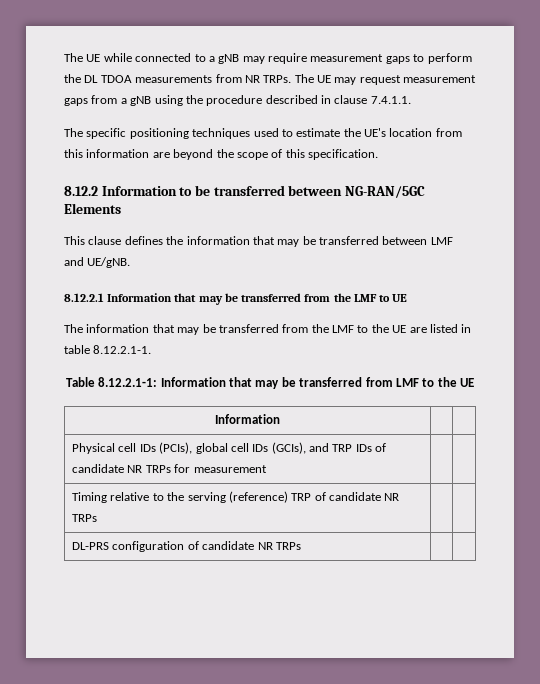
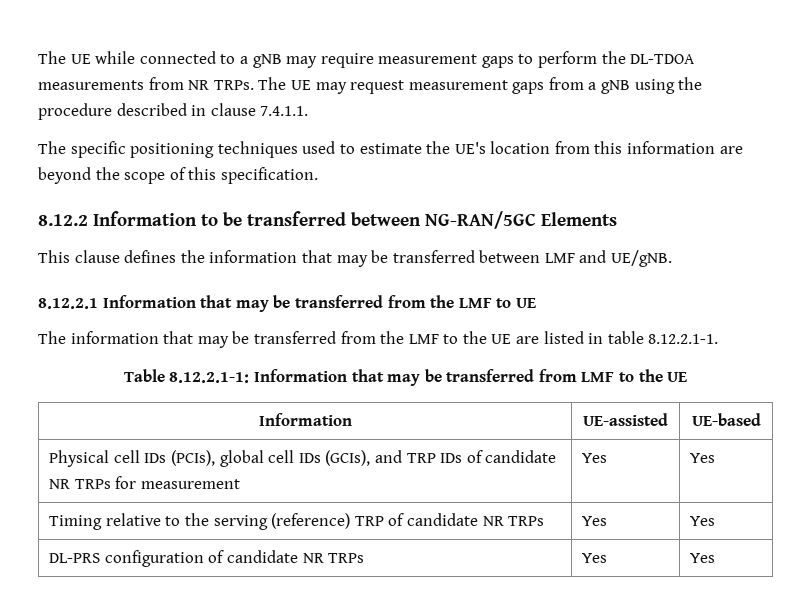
- The UE while connected to a gNB may require measurement gaps to perform the DL TDOA measurements from NR TRPs.
+ The UE while connected to a gNB may require measurement gaps to perform the DL-TDOA measurements from NR TRPs.
- Information | |
+ Information | UE-assisted | UE-based
- Physical cell IDs (PCIs), global cell IDs (GCIs), and TRP IDs of candidate NR TRPs for measurement | |
+ Physical cell IDs (PCIs), global cell IDs (GCIs), and TRP IDs of candidate NR TRPs for measurement | Yes | Yes
- Timing relative to the serving (reference) TRP of candidate NR TRPs | |
+ Timing relative to the serving (reference) TRP of candidate NR TRPs | Yes | Yes
- DL-PRS configuration of candidate NR TRPs | |
+ DL-PRS configuration of candidate NR TRPs | Yes | Yes

